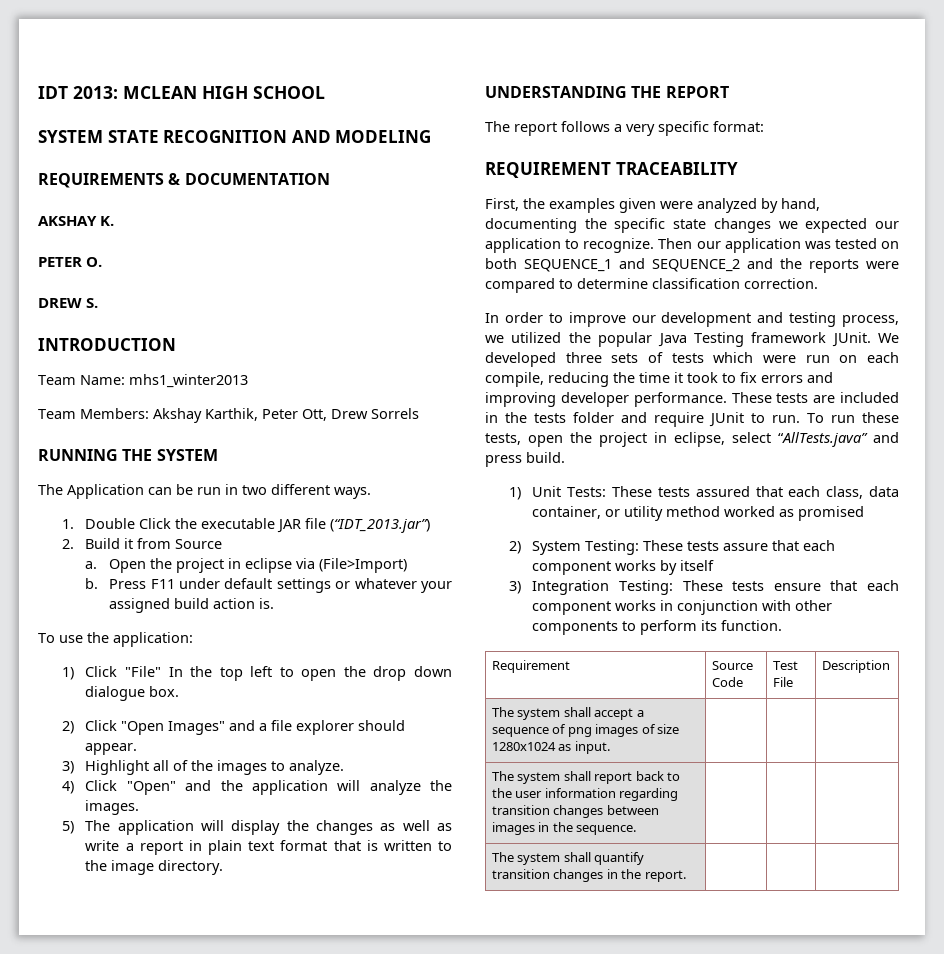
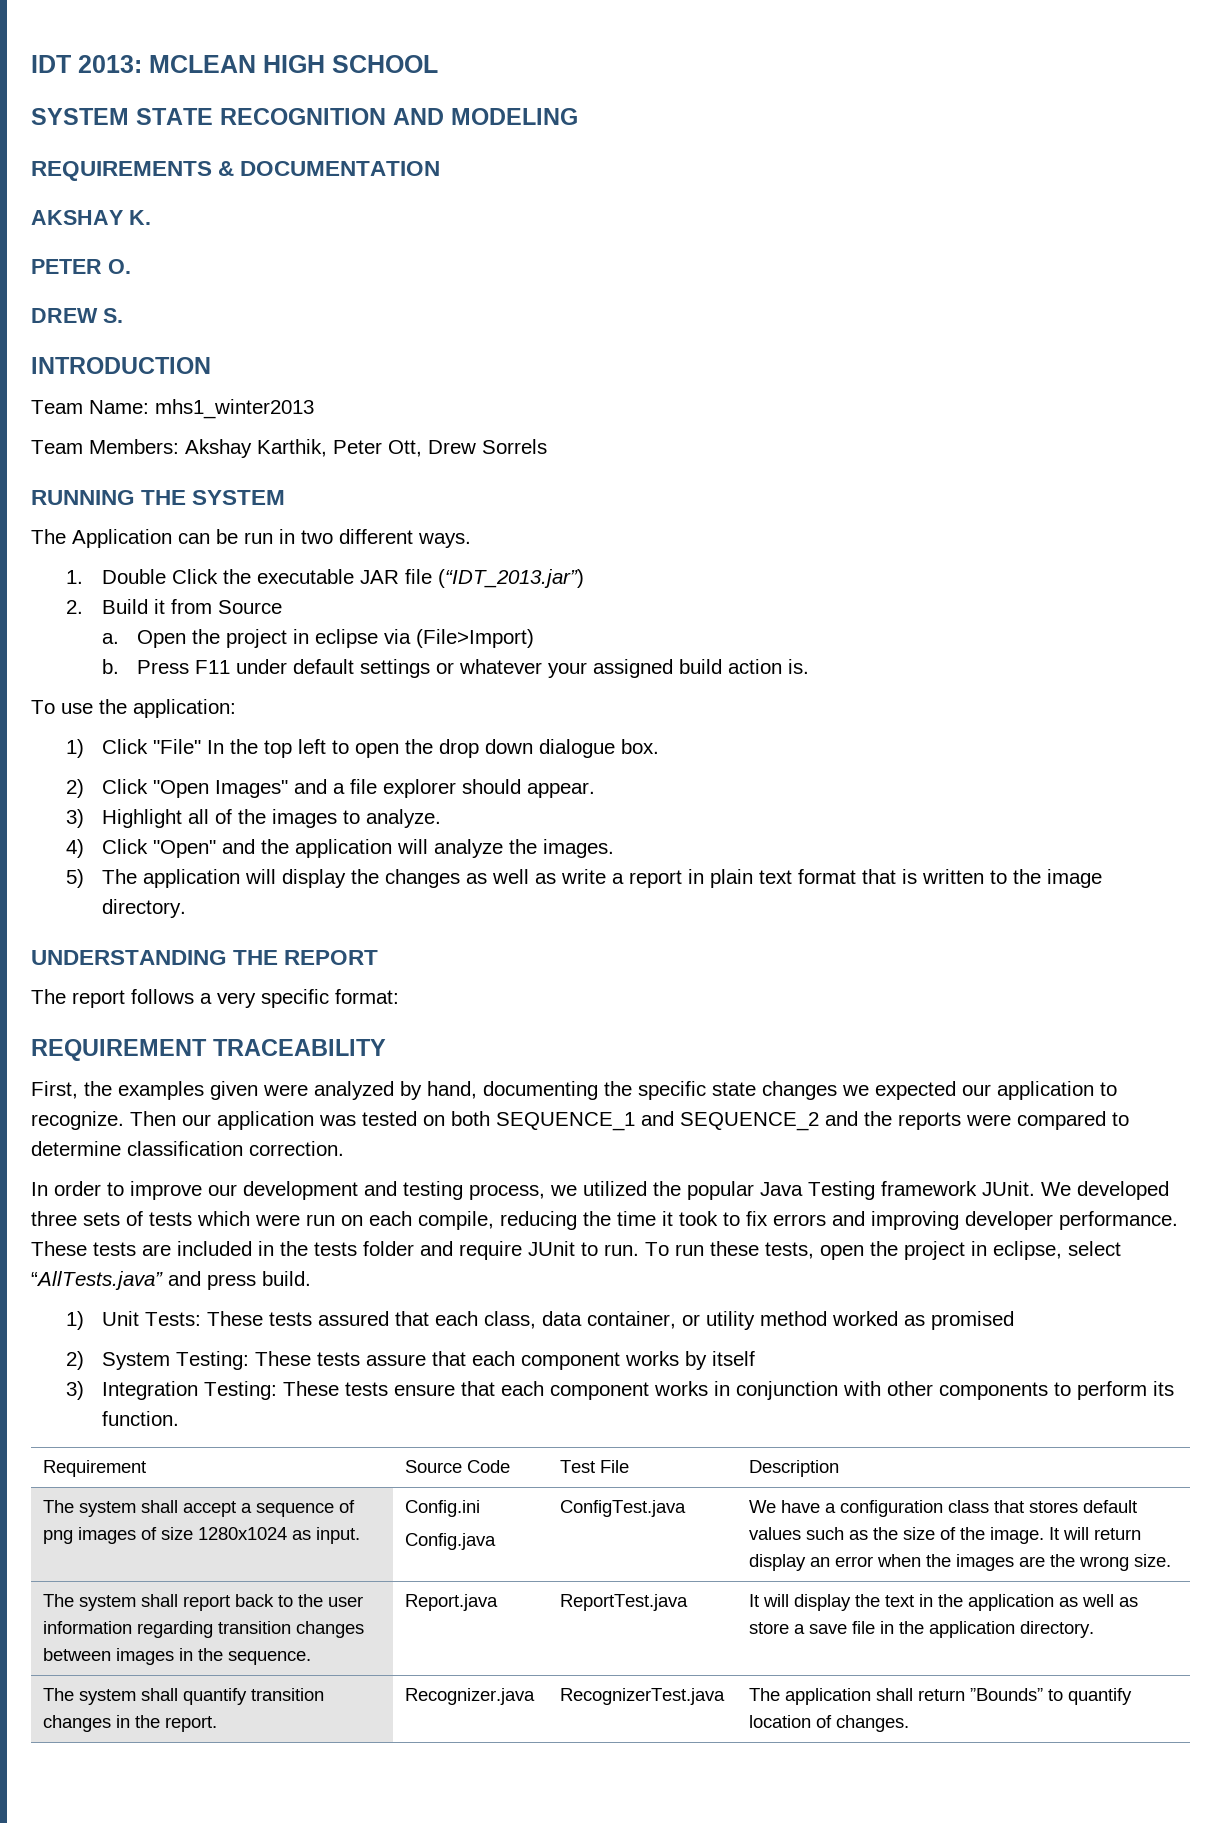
+ Config.ini
+ Config.java | ConfigTest.java | We have a configuration class that stores default values such as the size of the image. It will return display an error when the images are the wrong size.
- The system shall report back to the user information regarding transition changes between images in the sequence. | | |
+ The system shall report back to the user information regarding transition changes between images in the sequence. | Report.java | ReportTest.java | It will display the text in the application as well as store a save file in the application directory.
- The system shall quantify transition changes in the report. | | |
+ The system shall quantify transition changes in the report. | Recognizer.java | RecognizerTest.java | The application shall return ”Bounds” to quantify location of changes.

